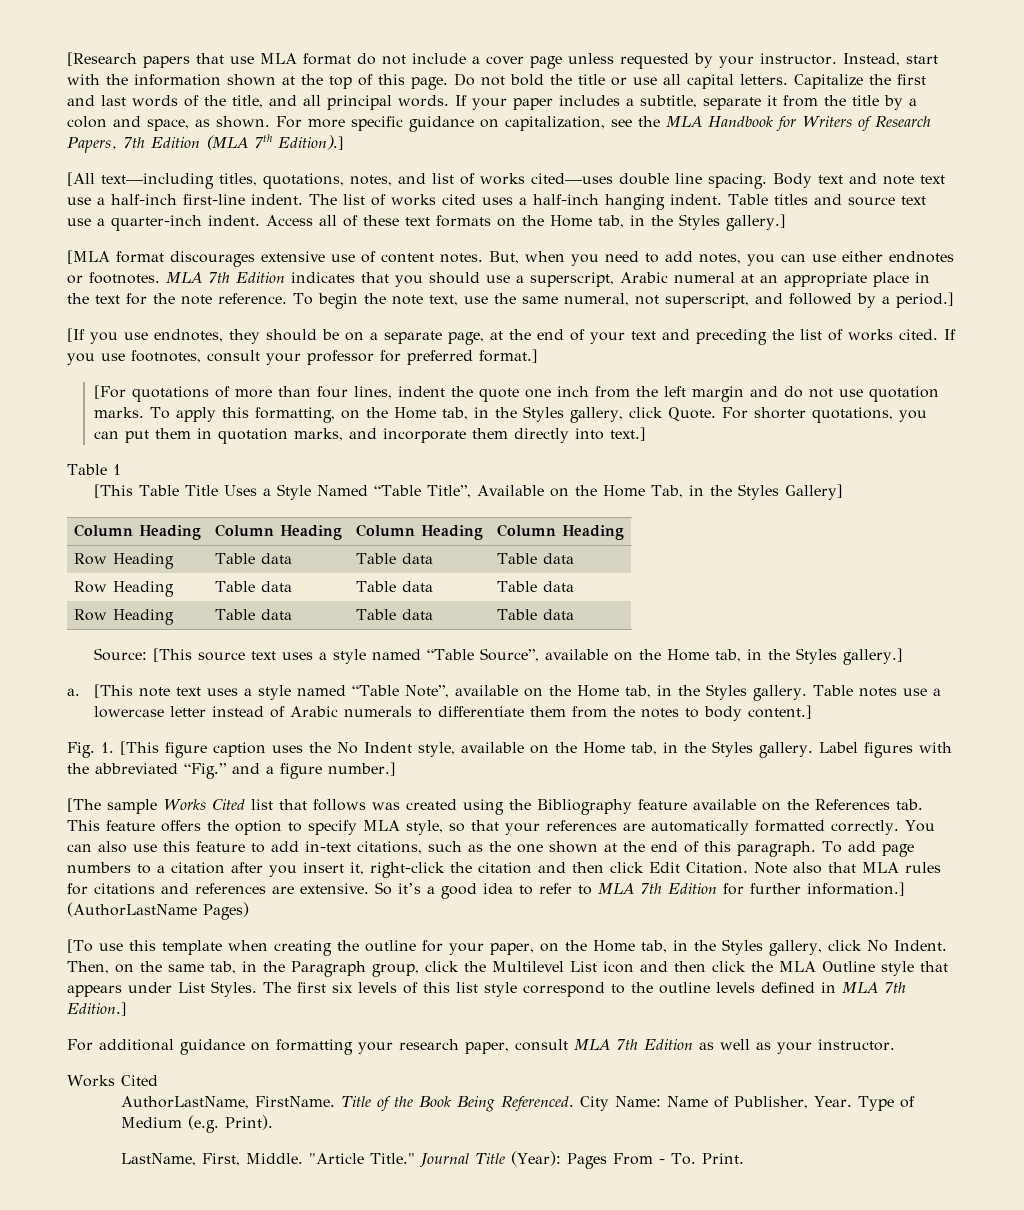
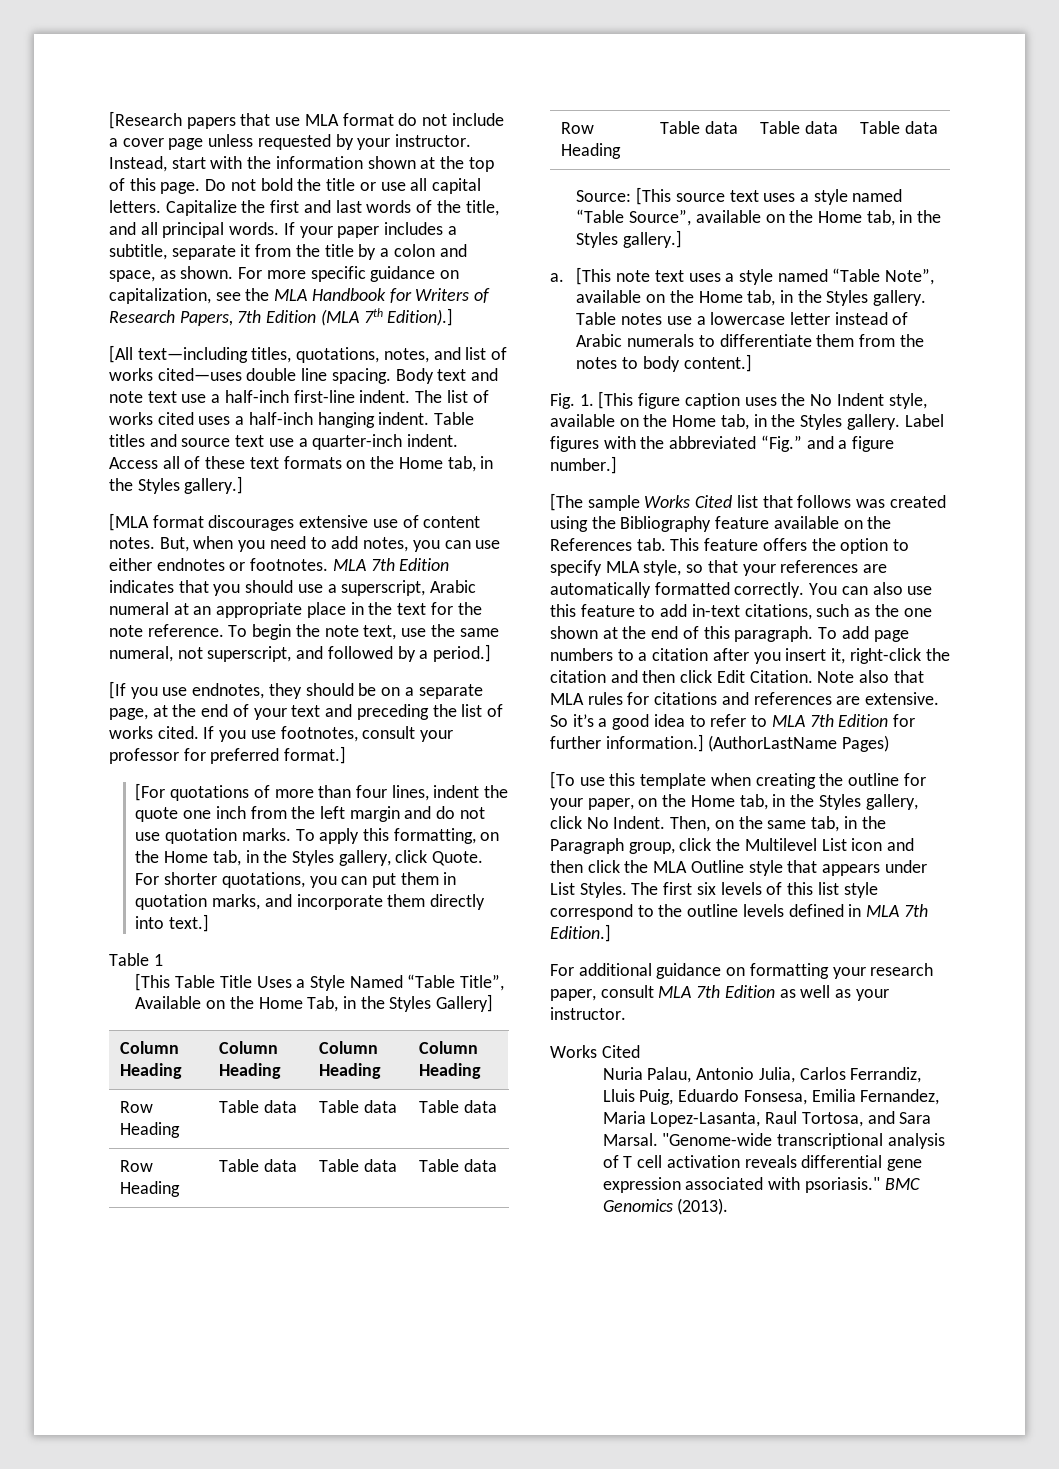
- AuthorLastName, FirstName. Title of the Book Being Referenced. City Name: Name of Publisher, Year. Type of Medium (e.g. Print).
- LastName, First, Middle. "Article Title." Journal Title (Year): Pages From - To. Print.
+ Nuria Palau, Antonio Julia, Carlos Ferrandiz, Lluis Puig, Eduardo Fonsesa, Emilia Fernandez, Maria Lopez-Lasanta, Raul Tortosa, and Sara Marsal. "Genome-wide transcriptional analysis of T cell activation reveals differential gene expression associated with psoriasis." BMC Genomics (2013).

